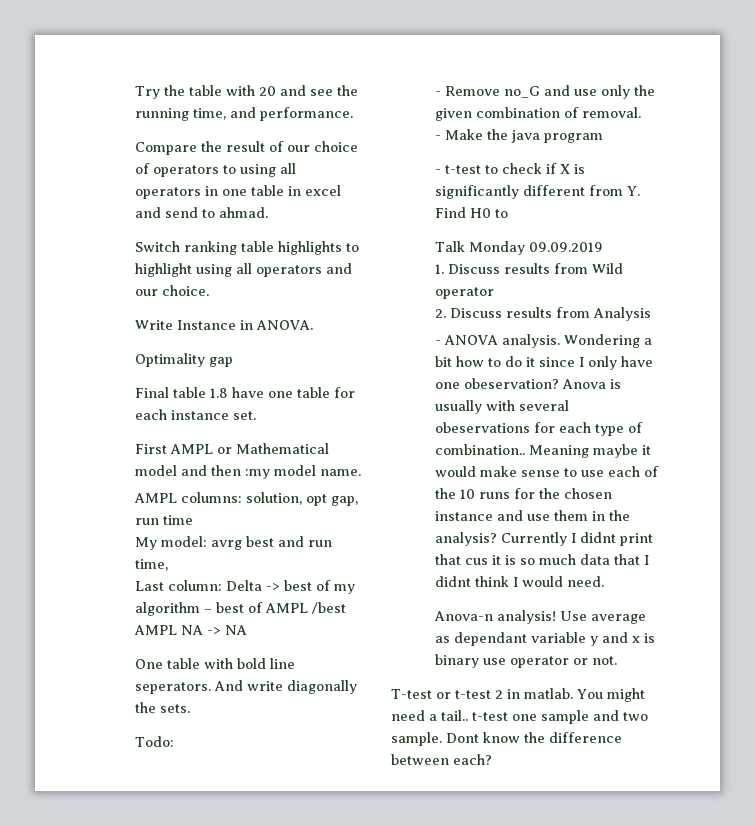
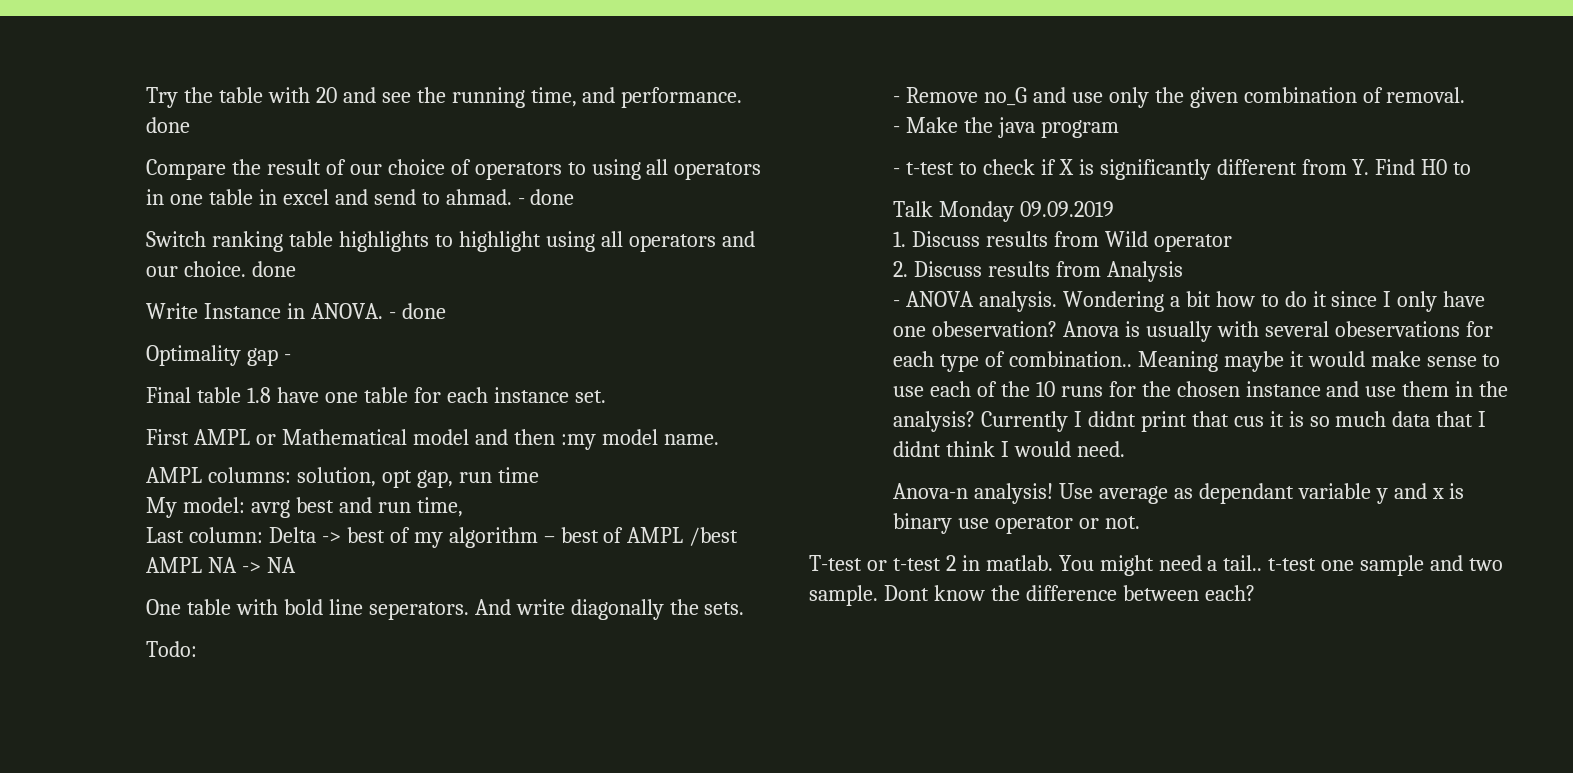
- Try the table with 20 and see the running time, and performance.
+ Try the table with 20 and see the running time, and performance. done
- Compare the result of our choice of operators to using all operators in one table in excel and send to ahmad.
+ Compare the result of our choice of operators to using all operators in one table in excel and send to ahmad. - done
- Switch ranking table highlights to highlight using all operators and our choice.
+ Switch ranking table highlights to highlight using all operators and our choice. done
- Write Instance in ANOVA.
+ Write Instance in ANOVA. - done
- Optimality gap
+ Optimality gap -

